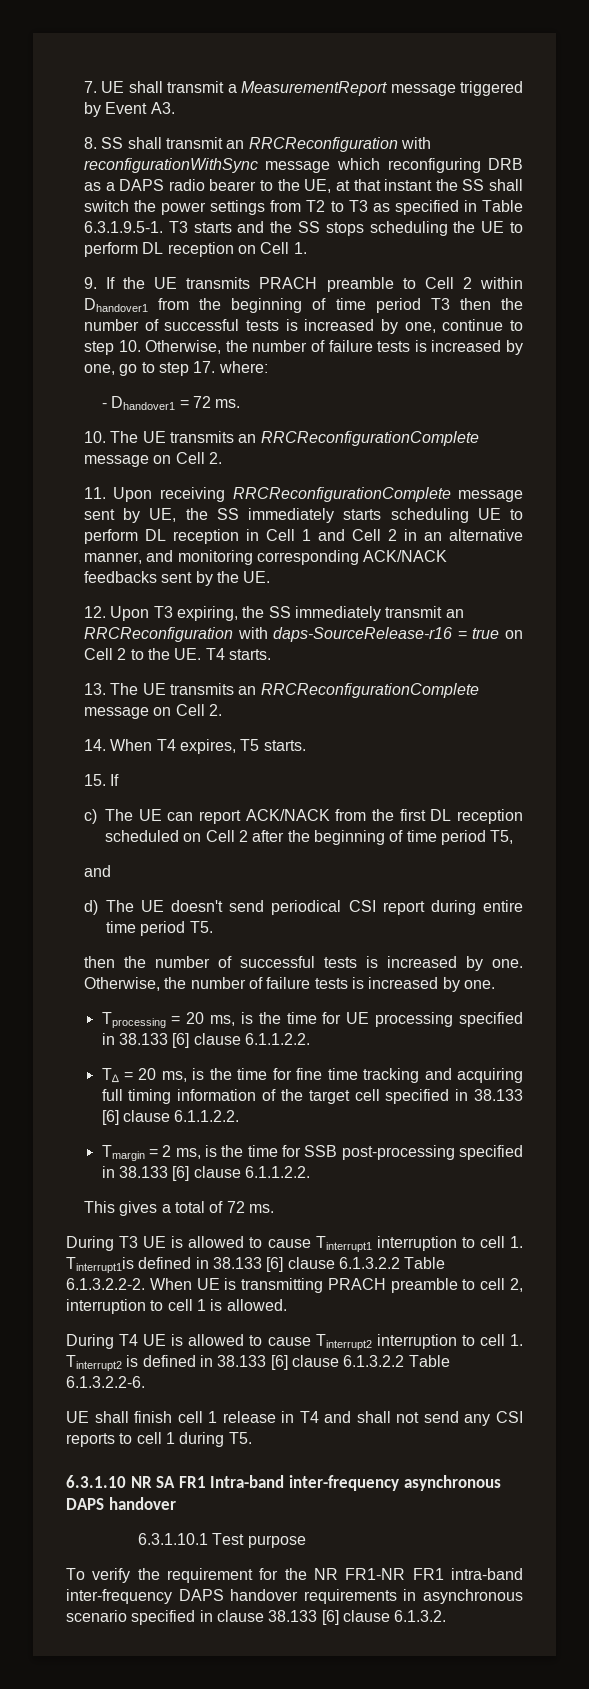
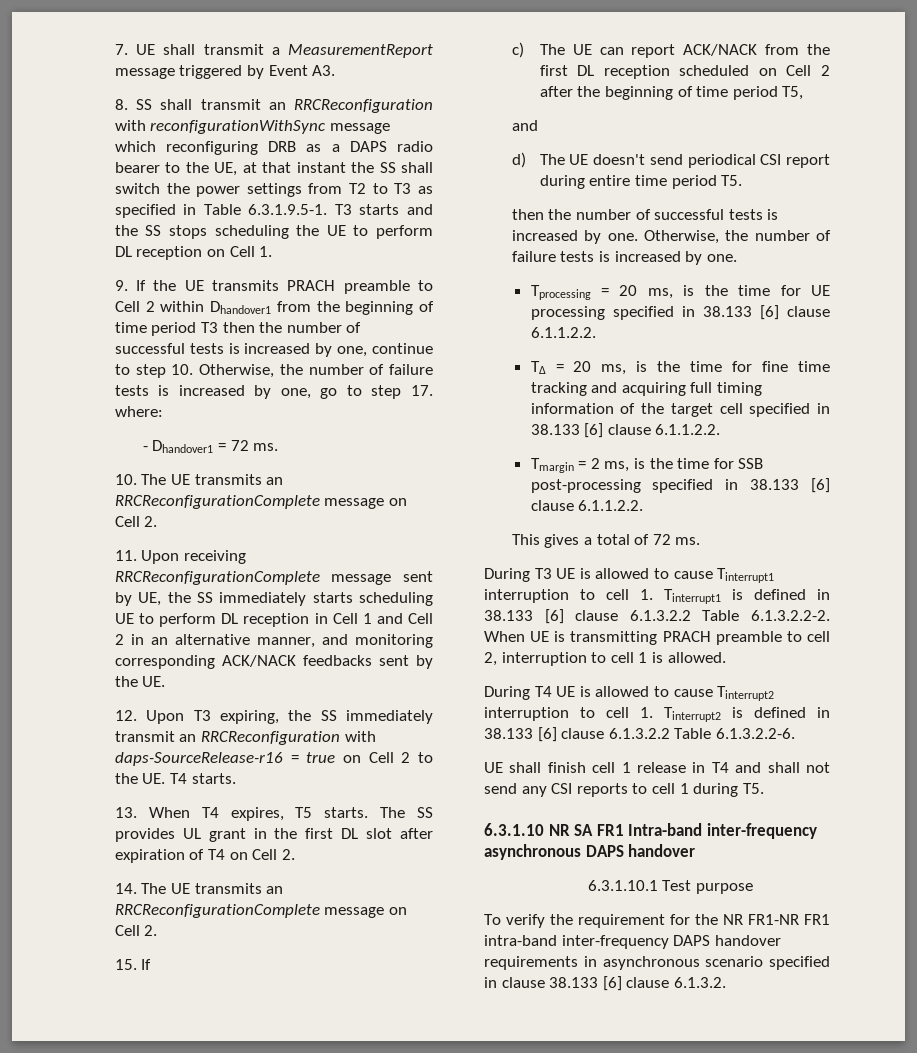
- 13. The UE transmits an RRCReconfigurationComplete message on Cell 2.
- 14. When T4 expires, T5 starts.
+ 13. When T4 expires, T5 starts. The SS provides UL grant in the first DL slot after expiration of T4 on Cell 2.
+ 14. The UE transmits an RRCReconfigurationComplete message on Cell 2.
- During T3 UE is allowed to cause Tinterrupt1 interruption to cell 1. Tinterrupt1is defined in 38.133 [6] clause 6.1.3.2.2 Table 6.1.3.2.2-2. When UE is transmitting PRACH preamble to cell 2, interruption to cell 1 is allowed.
+ During T3 UE is allowed to cause Tinterrupt1 interruption to cell 1. Tinterrupt1 is defined in 38.133 [6] clause 6.1.3.2.2 Table 6.1.3.2.2-2. When UE is transmitting PRACH preamble to cell 2, interruption to cell 1 is allowed.

